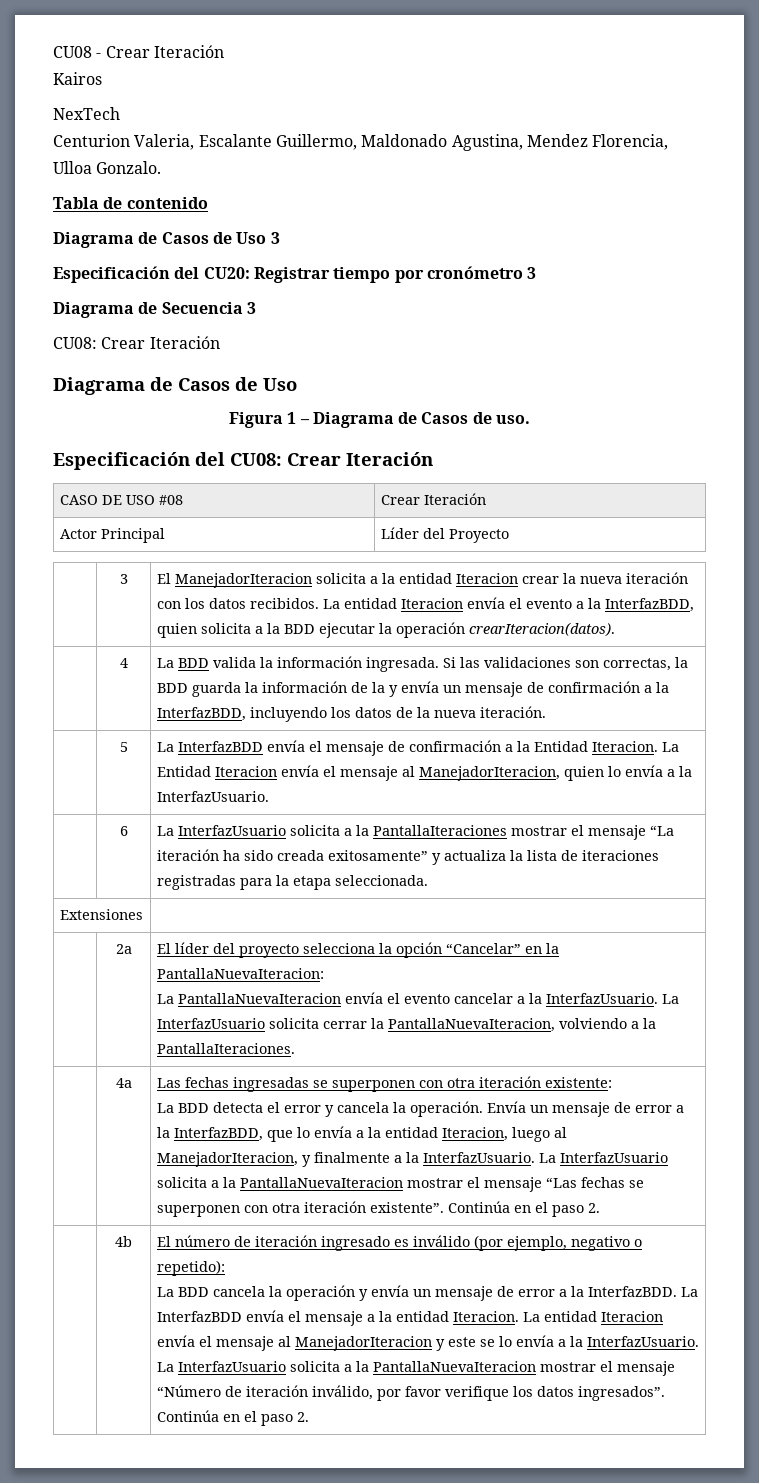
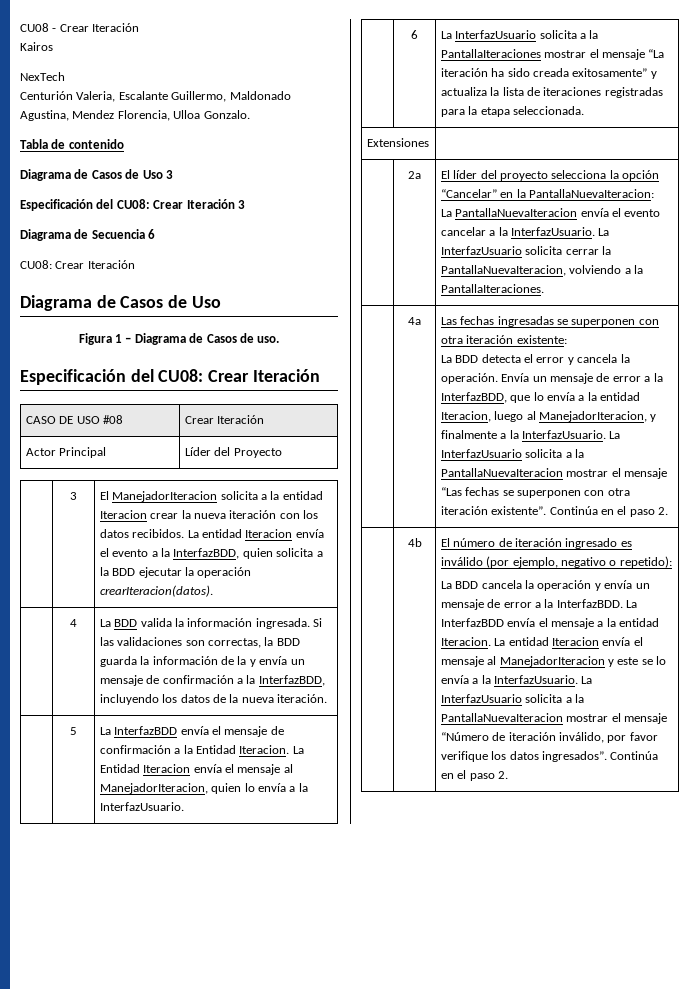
- Centurion Valeria, Escalante Guillermo, Maldonado Agustina, Mendez Florencia, Ulloa Gonzalo.
+ Centurión Valeria, Escalante Guillermo, Maldonado Agustina, Mendez Florencia, Ulloa Gonzalo.
- Especificación del CU20: Registrar tiempo por cronómetro 3
+ Especificación del CU08: Crear Iteración 3
- Diagrama de Secuencia 3
+ Diagrama de Secuencia 6

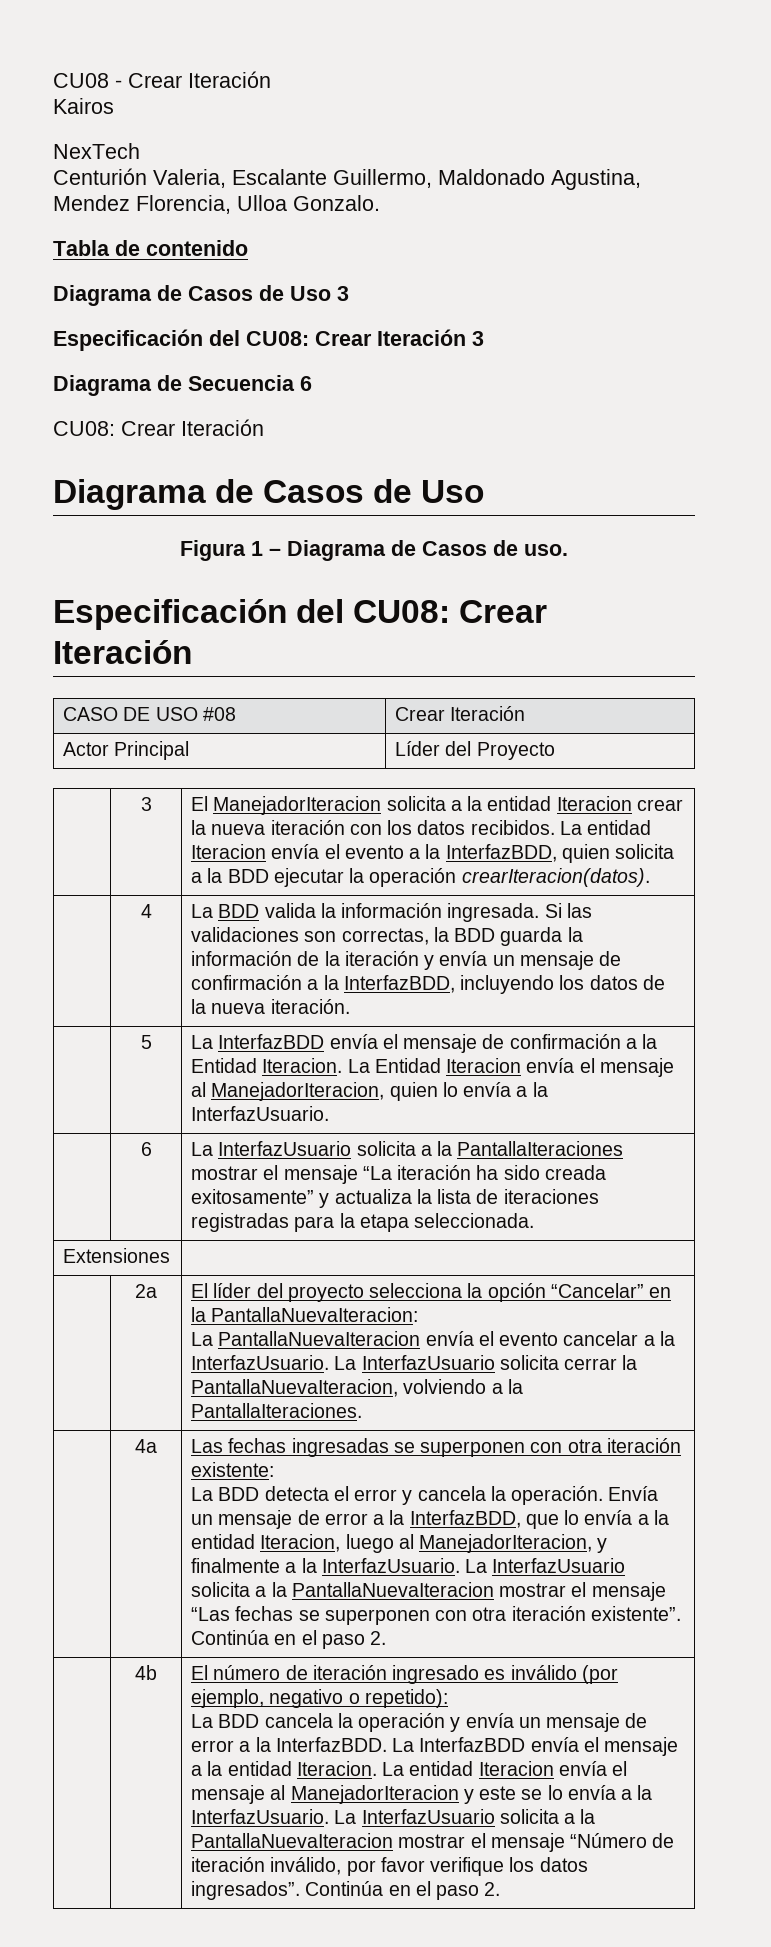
- | 4 | La BDD valida la información ingresada. Si las validaciones son correctas, la BDD guarda la información de la y envía un mensaje de confirmación a la InterfazBDD, incluyendo los datos de la nueva iteración.
+ | 4 | La BDD valida la información ingresada. Si las validaciones son correctas, la BDD guarda la información de la iteración y envía un mensaje de confirmación a la InterfazBDD, incluyendo los datos de la nueva iteración.

